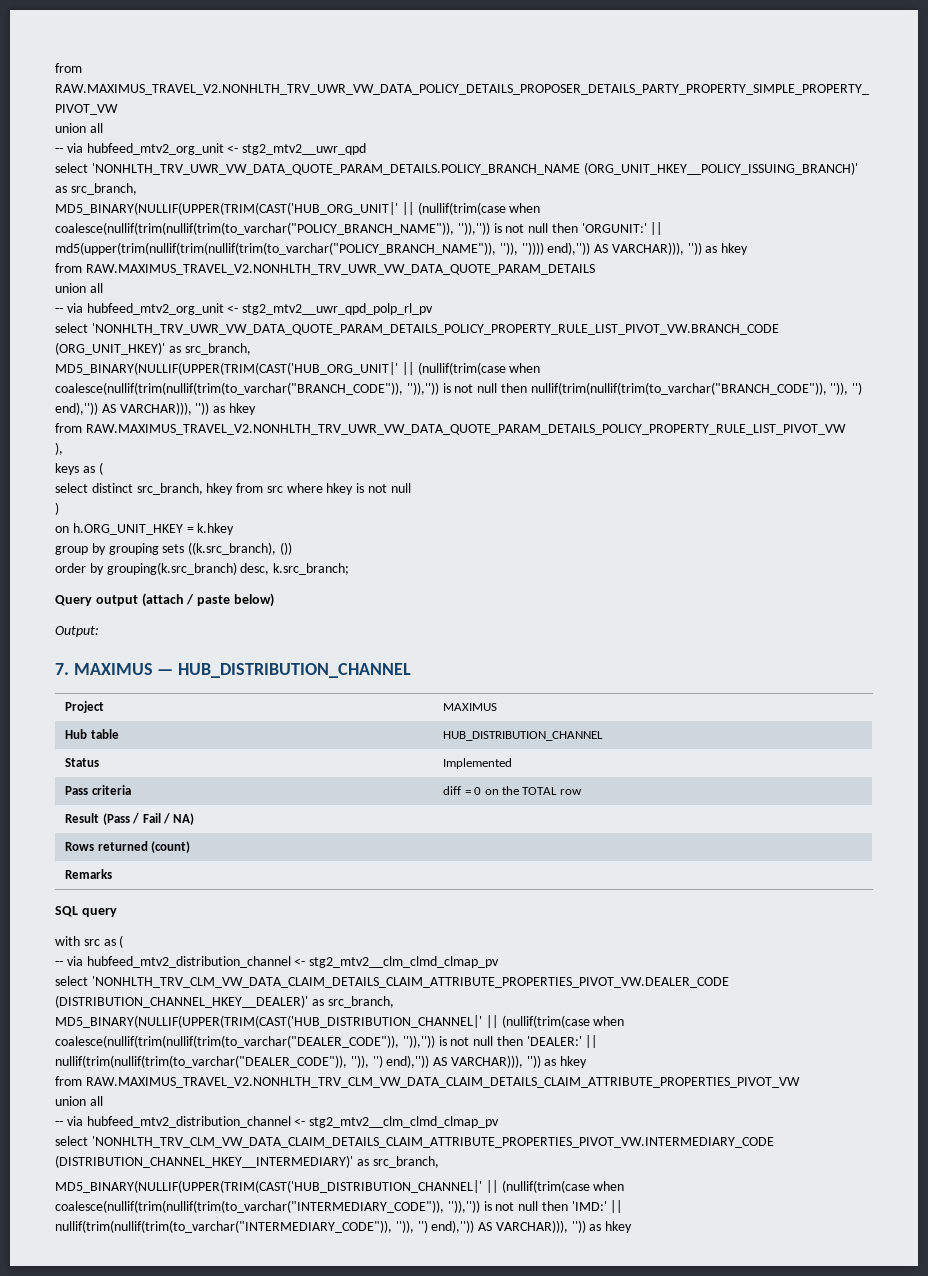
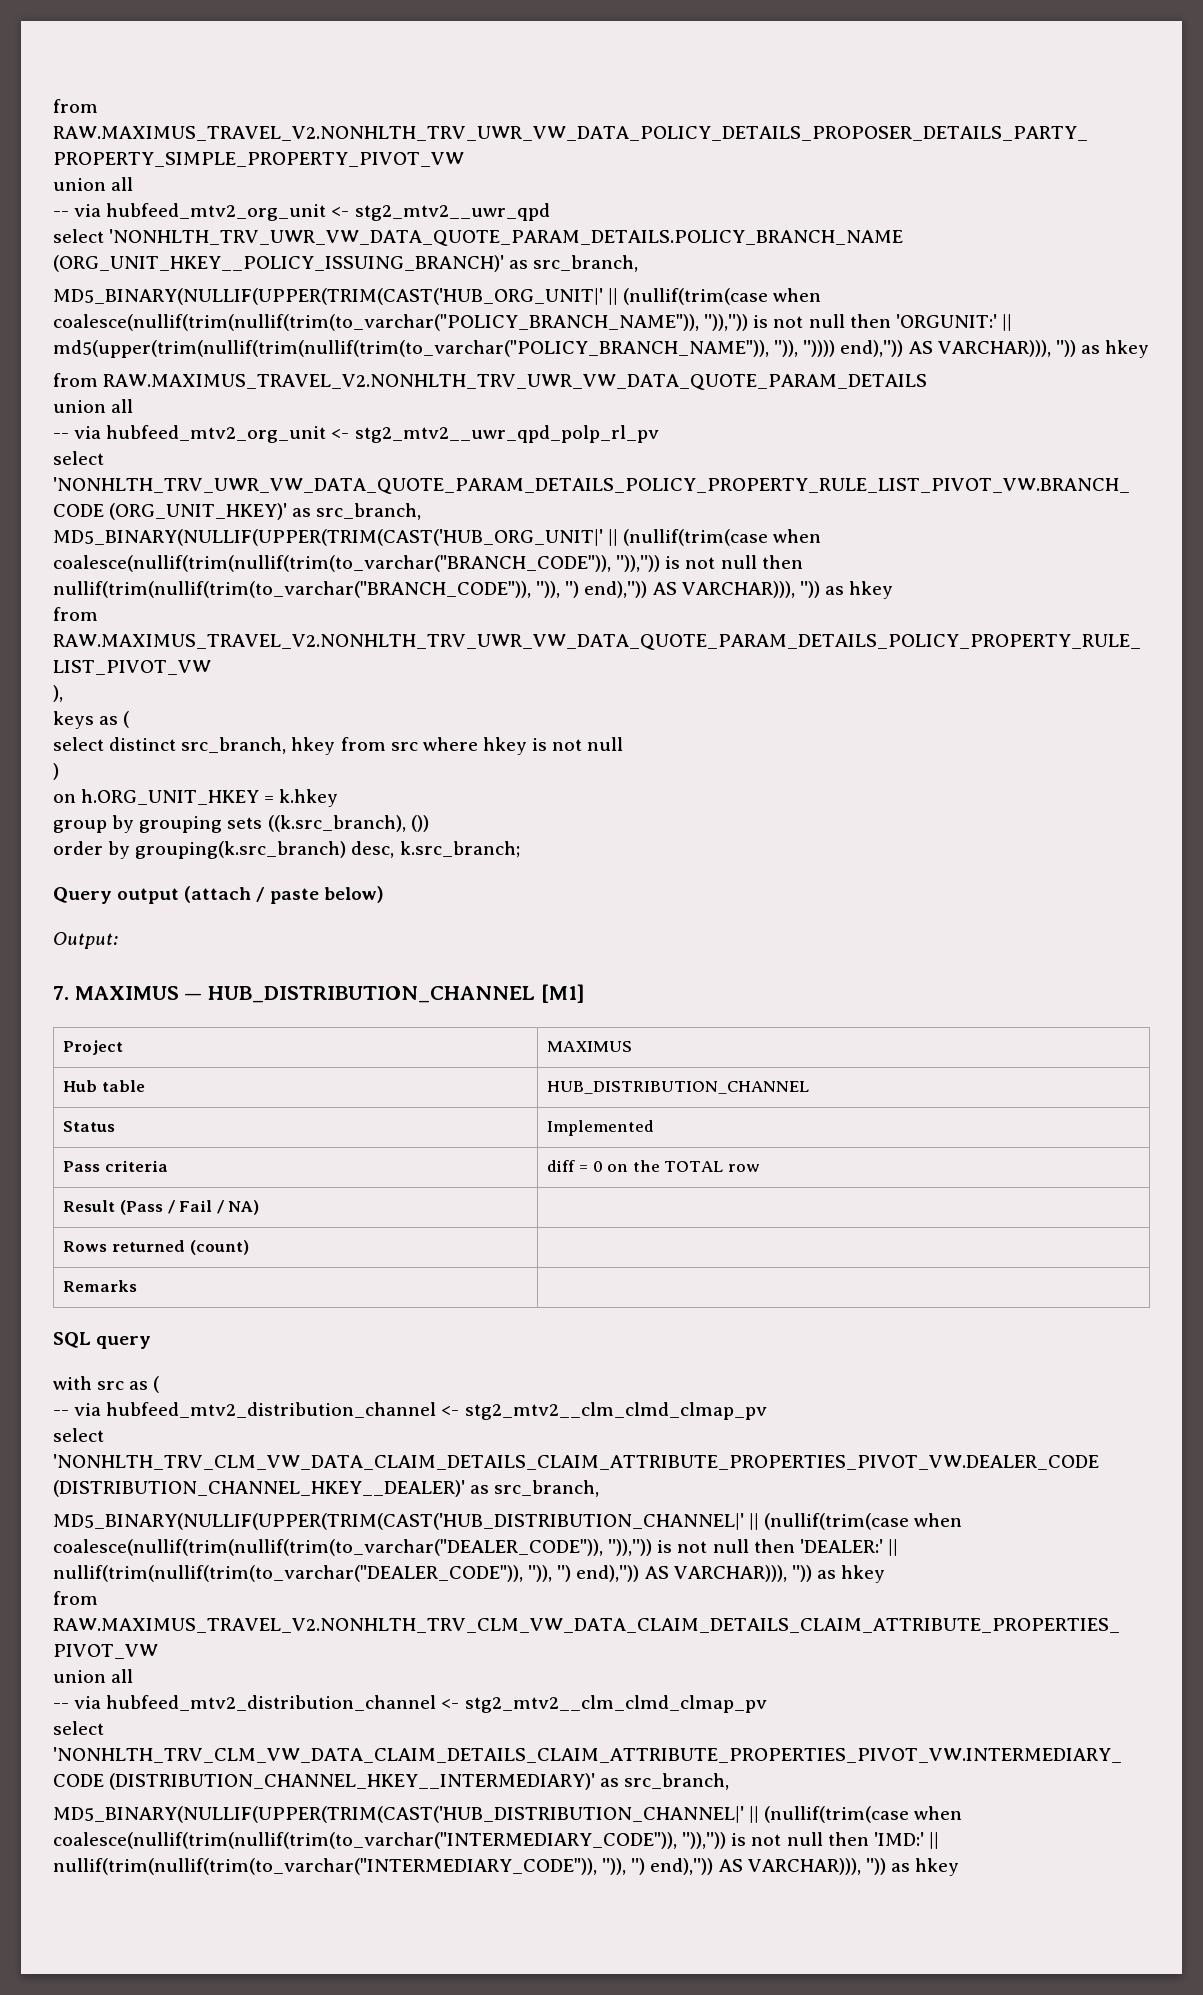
- 7. MAXIMUS — HUB_DISTRIBUTION_CHANNEL
+ 7. MAXIMUS — HUB_DISTRIBUTION_CHANNEL [M1]

